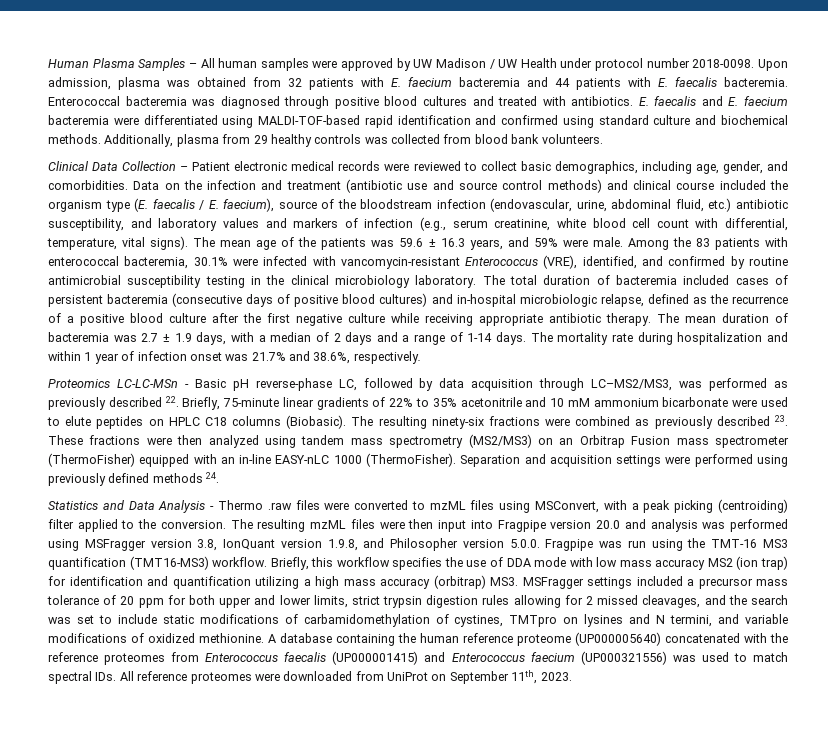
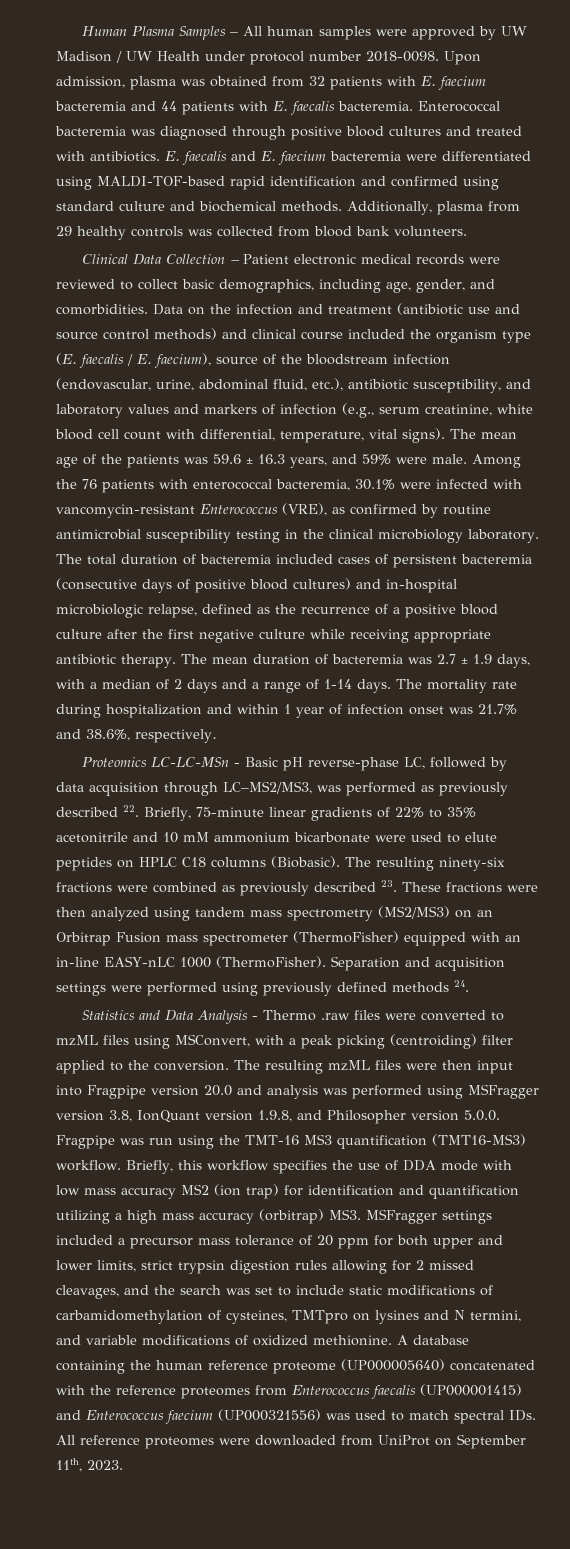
- Data on the infection and treatment (antibiotic use and source control methods) and clinical course included the organism type (E. faecalis / E. faecium), source of the bloodstream infection (endovascular, urine, abdominal fluid, etc.) antibiotic susceptibility, and laboratory values and markers of infection (e.g., serum creatinine, white blood cell count with differential, temperature, vital signs).
+ Data on the infection and treatment (antibiotic use and source control methods) and clinical course included the organism type (E. faecalis / E. faecium), source of the bloodstream infection (endovascular, urine, abdominal fluid, etc.), antibiotic susceptibility, and laboratory values and markers of infection (e.g., serum creatinine, white blood cell count with differential, temperature, vital signs).
- Among the 83 patients with enterococcal bacteremia, 30.1% were infected with vancomycin-resistant Enterococcus (VRE), identified, and confirmed by routine antimicrobial susceptibility testing in the clinical microbiology laboratory.
+ Among the 76 patients with enterococcal bacteremia, 30.1% were infected with vancomycin-resistant Enterococcus (VRE), as confirmed by routine antimicrobial susceptibility testing in the clinical microbiology laboratory.
- Briefly, this workflow specifies the use of DDA mode with low mass accuracy MS2 (ion trap) for identification and quantification utilizing a high mass accuracy (orbitrap) MS3. MSFragger settings included a precursor mass tolerance of 20 ppm for both upper and lower limits, strict trypsin digestion rules allowing for 2 missed cleavages, and the search was set to include static modifications of carbamidomethylation of cystines, TMTpro on lysines and N termini, and variable modifications of oxidized methionine.
+ Briefly, this workflow specifies the use of DDA mode with low mass accuracy MS2 (ion trap) for identification and quantification utilizing a high mass accuracy (orbitrap) MS3. MSFragger settings included a precursor mass tolerance of 20 ppm for both upper and lower limits, strict trypsin digestion rules allowing for 2 missed cleavages, and the search was set to include static modifications of carbamidomethylation of cysteines, TMTpro on lysines and N termini, and variable modifications of oxidized methionine.

